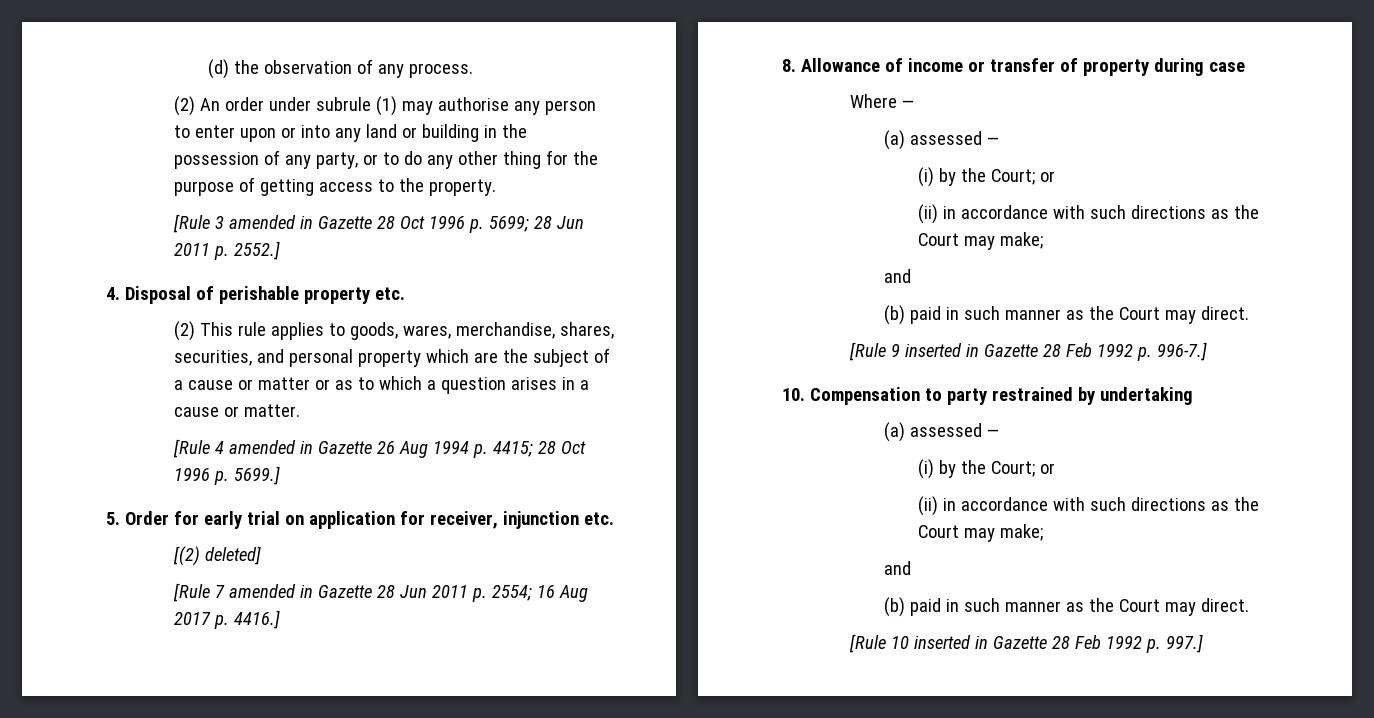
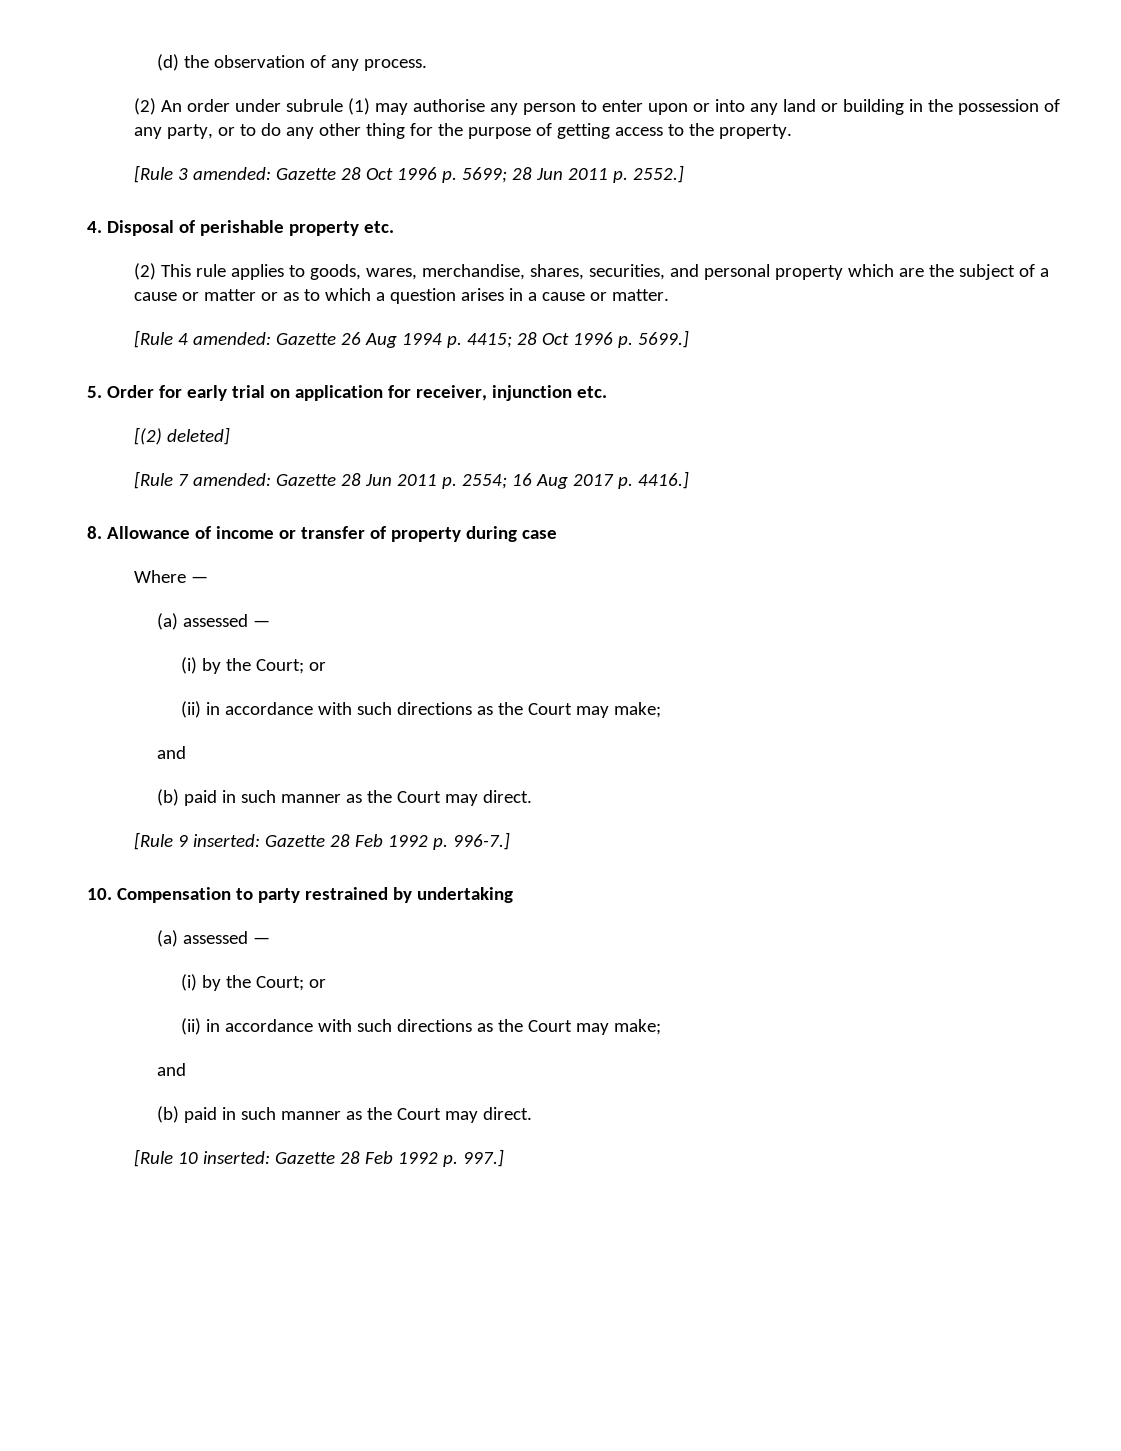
- [Rule 3 amended in Gazette 28 Oct 1996 p. 5699; 28 Jun 2011 p. 2552.]
+ [Rule 3 amended: Gazette 28 Oct 1996 p. 5699; 28 Jun 2011 p. 2552.]
- [Rule 4 amended in Gazette 26 Aug 1994 p. 4415; 28 Oct 1996 p. 5699.]
+ [Rule 4 amended: Gazette 26 Aug 1994 p. 4415; 28 Oct 1996 p. 5699.]
- [Rule 7 amended in Gazette 28 Jun 2011 p. 2554; 16 Aug 2017 p. 4416.]
+ [Rule 7 amended: Gazette 28 Jun 2011 p. 2554; 16 Aug 2017 p. 4416.]
- [Rule 9 inserted in Gazette 28 Feb 1992 p. 996-7.]
+ [Rule 9 inserted: Gazette 28 Feb 1992 p. 996-7.]
- [Rule 10 inserted in Gazette 28 Feb 1992 p. 997.]
+ [Rule 10 inserted: Gazette 28 Feb 1992 p. 997.]

